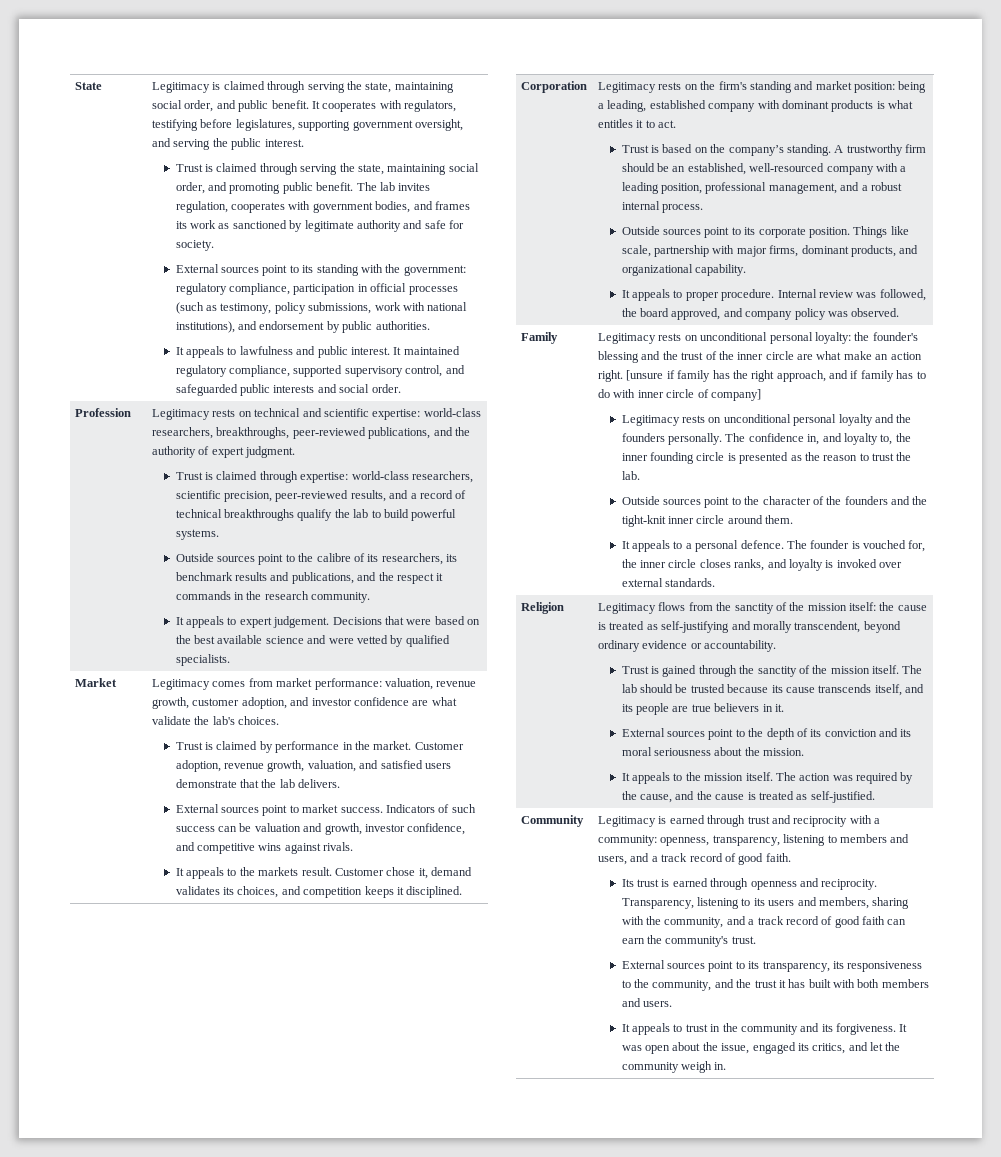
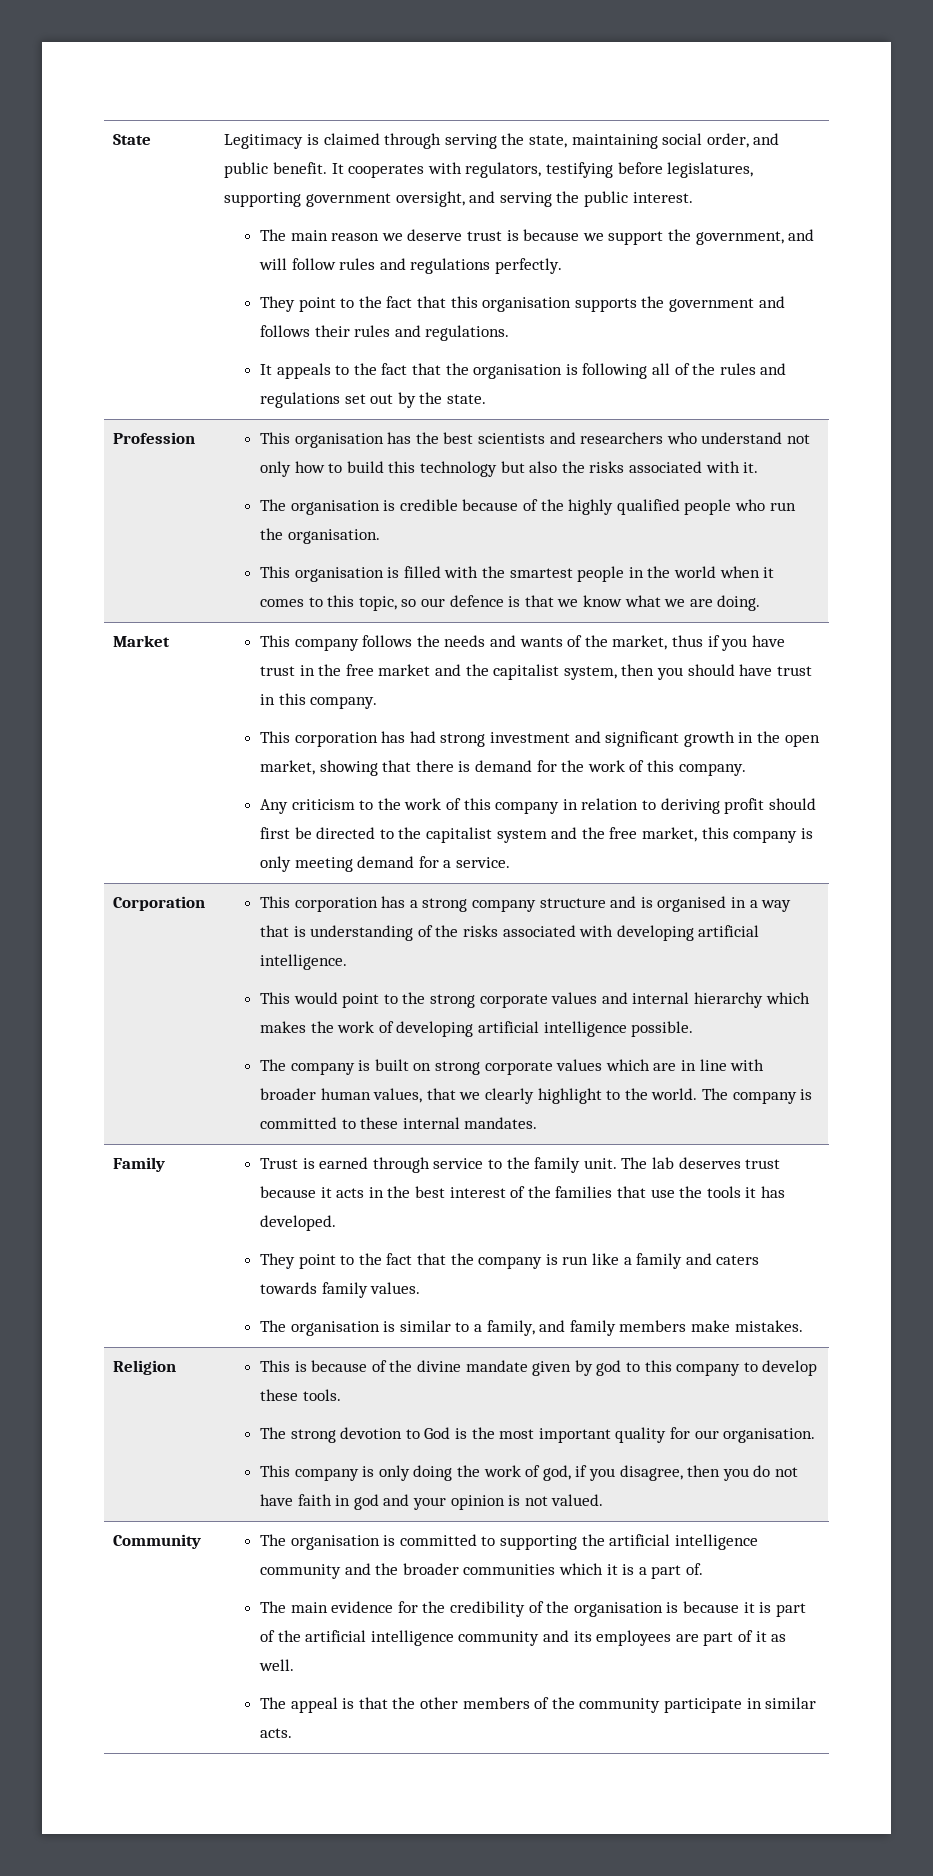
- Trust is claimed through serving the state, maintaining social order, and promoting public benefit. The lab invites regulation, cooperates with government bodies, and frames its work as sanctioned by legitimate authority and safe for society.
- External sources point to its standing with the government: regulatory compliance, participation in official processes (such as testimony, policy submissions, work with national institutions), and endorsement by public authorities.
- It appeals to lawfulness and public interest. It maintained regulatory compliance, supported supervisory control, and safeguarded public interests and social order.
- Profession | Legitimacy rests on technical and scientific expertise: world-class researchers, breakthroughs, peer-reviewed publications, and the authority of expert judgment.
- Trust is claimed through expertise: world-class researchers, scientific precision, peer-reviewed results, and a record of technical breakthroughs qualify the lab to build powerful systems.
- Outside sources point to the calibre of its researchers, its benchmark results and publications, and the respect it commands in the research community.
- It appeals to expert judgement. Decisions that were based on the best available science and were vetted by qualified specialists.
- Market | Legitimacy comes from market performance: valuation, revenue growth, customer adoption, and investor confidence are what validate the lab's choices.
- Trust is claimed by performance in the market. Customer adoption, revenue growth, valuation, and satisfied users demonstrate that the lab delivers.
- External sources point to market success. Indicators of such success can be valuation and growth, investor confidence, and competitive wins against rivals.
- It appeals to the markets result. Customer chose it, demand validates its choices, and competition keeps it disciplined.
- Corporation | Legitimacy rests on the firm's standing and market position: being a leading, established company with dominant products is what entitles it to act.
- Trust is based on the company’s standing. A trustworthy firm should be an established, well-resourced company with a leading position, professional management, and a robust internal process.
- Outside sources point to its corporate position. Things like scale, partnership with major firms, dominant products, and organizational capability.
- It appeals to proper procedure. Internal review was followed, the board approved, and company policy was observed.
- Family | Legitimacy rests on unconditional personal loyalty: the founder's blessing and the trust of the inner circle are what make an action right. [unsure if family has the right approach, and if family has to do with inner circle of company]
- Legitimacy rests on unconditional personal loyalty and the founders personally. The confidence in, and loyalty to, the inner founding circle is presented as the reason to trust the lab.
- Outside sources point to the character of the founders and the tight-knit inner circle around them.
- It appeals to a personal defence. The founder is vouched for, the inner circle closes ranks, and loyalty is invoked over external standards.
- Religion | Legitimacy flows from the sanctity of the mission itself: the cause is treated as self-justifying and morally transcendent, beyond ordinary evidence or accountability.
- Trust is gained through the sanctity of the mission itself. The lab should be trusted because its cause transcends itself, and its people are true believers in it.
- External sources point to the depth of its conviction and its moral seriousness about the mission.
- It appeals to the mission itself. The action was required by the cause, and the cause is treated as self-justified.
- Community | Legitimacy is earned through trust and reciprocity with a community: openness, transparency, listening to members and users, and a track record of good faith.
- Its trust is earned through openness and reciprocity. Transparency, listening to its users and members, sharing with the community, and a track record of good faith can earn the community's trust.
- External sources point to its transparency, its responsiveness to the community, and the trust it has built with both members and users.
- It appeals to trust in the community and its forgiveness. It was open about the issue, engaged its critics, and let the community weigh in.
+ The main reason we deserve trust is because we support the government, and will follow rules and regulations perfectly.
+ They point to the fact that this organisation supports the government and follows their rules and regulations.
+ It appeals to the fact that the organisation is following all of the rules and regulations set out by the state.
+ Profession | This organisation has the best scientists and researchers who understand not only how to build this technology but also the risks associated with it.
+ The organisation is credible because of the highly qualified people who run the organisation.
+ This organisation is filled with the smartest people in the world when it comes to this topic, so our defence is that we know what we are doing.
+ Market | This company follows the needs and wants of the market, thus if you have trust in the free market and the capitalist system, then you should have trust in this company.
+ This corporation has had strong investment and significant growth in the open market, showing that there is demand for the work of this company.
+ Any criticism to the work of this company in relation to deriving profit should first be directed to the capitalist system and the free market, this company is only meeting demand for a service.
+ Corporation | This corporation has a strong company structure and is organised in a way that is understanding of the risks associated with developing artificial intelligence.
+ This would point to the strong corporate values and internal hierarchy which makes the work of developing artificial intelligence possible.
+ The company is built on strong corporate values which are in line with broader human values, that we clearly highlight to the world. The company is committed to these internal mandates.
+ Family | Trust is earned through service to the family unit. The lab deserves trust because it acts in the best interest of the families that use the tools it has developed.
+ They point to the fact that the company is run like a family and caters towards family values.
+ The organisation is similar to a family, and family members make mistakes.
+ Religion | This is because of the divine mandate given by god to this company to develop these tools.
+ The strong devotion to God is the most important quality for our organisation.
+ This company is only doing the work of god, if you disagree, then you do not have faith in god and your opinion is not valued.
+ Community | The organisation is committed to supporting the artificial intelligence community and the broader communities which it is a part of.
+ The main evidence for the credibility of the organisation is because it is part of the artificial intelligence community and its employees are part of it as well.
+ The appeal is that the other members of the community participate in similar acts.

